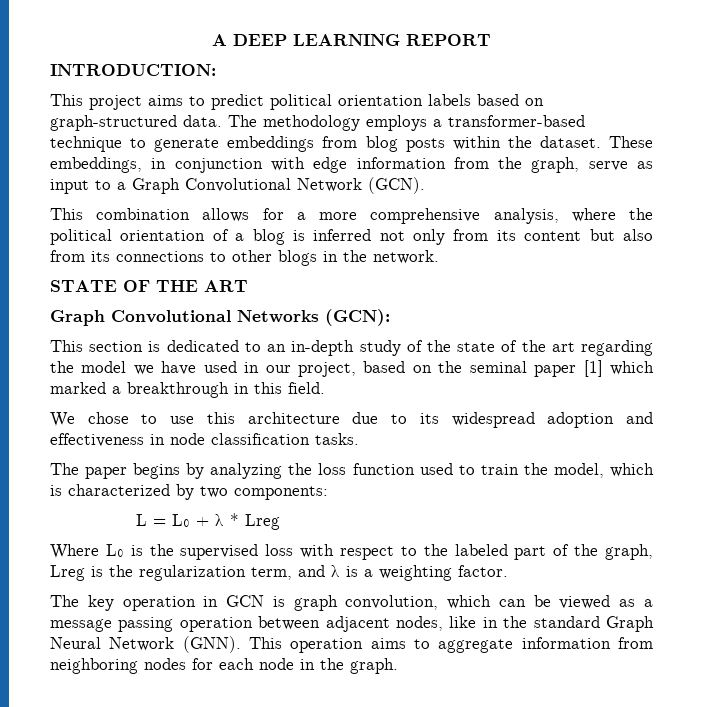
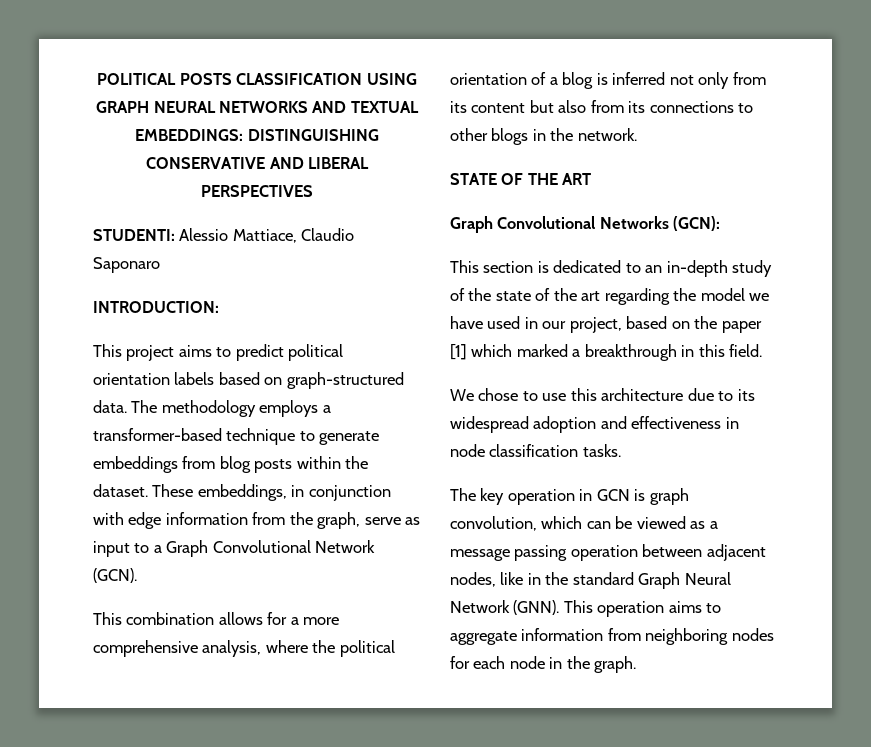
- A DEEP LEARNING REPORT
+ POLITICAL POSTS CLASSIFICATION USING GRAPH NEURAL NETWORKS AND TEXTUAL EMBEDDINGS: DISTINGUISHING CONSERVATIVE AND LIBERAL PERSPECTIVES
+ STUDENTI: Alessio Mattiace, Claudio Saponaro
- This section is dedicated to an in-depth study of the state of the art regarding the model we have used in our project, based on the seminal paper [1] which marked a breakthrough in this field.
+ This section is dedicated to an in-depth study of the state of the art regarding the model we have used in our project, based on the paper [1] which marked a breakthrough in this field.
- The paper begins by analyzing the loss function used to train the model, which is characterized by two components:
- L = L₀ + λ * Lreg
- Where L₀ is the supervised loss with respect to the labeled part of the graph, Lreg is the regularization term, and λ is a weighting factor.

